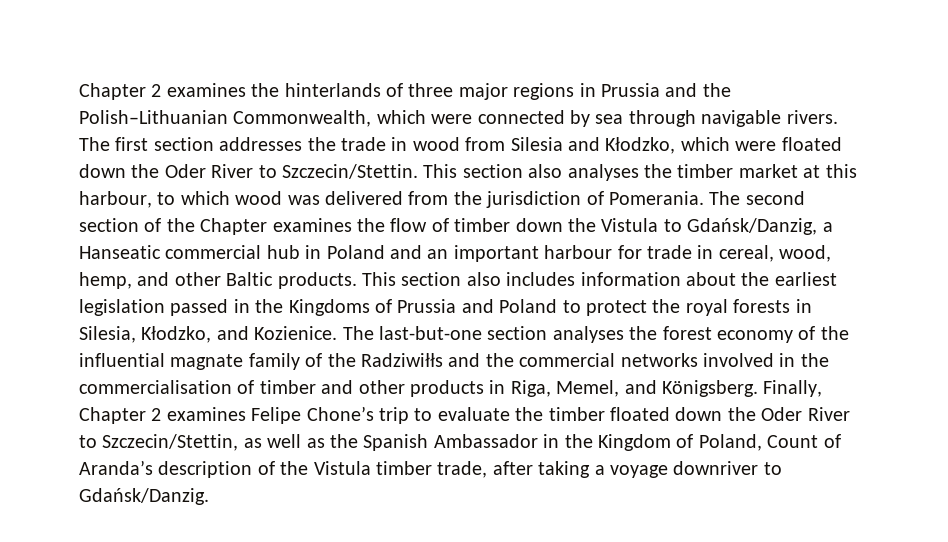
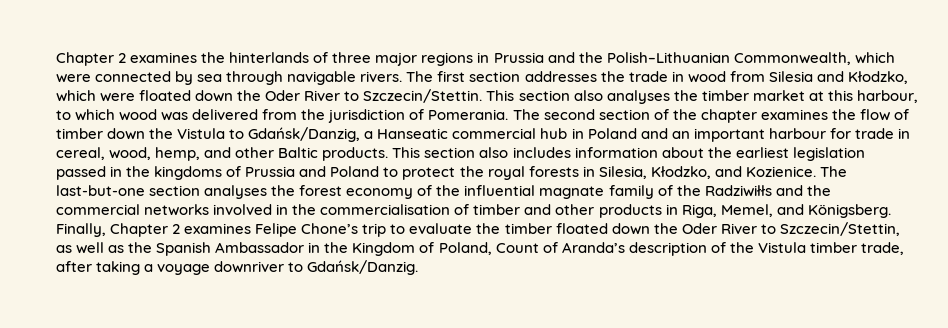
- The second section of the Chapter examines the flow of timber down the Vistula to Gdańsk/Danzig, a Hanseatic commercial hub in Poland and an important harbour for trade in cereal, wood, hemp, and other Baltic products.
+ The second section of the chapter examines the flow of timber down the Vistula to Gdańsk/Danzig, a Hanseatic commercial hub in Poland and an important harbour for trade in cereal, wood, hemp, and other Baltic products.
- This section also includes information about the earliest legislation passed in the Kingdoms of Prussia and Poland to protect the royal forests in Silesia, Kłodzko, and Kozienice.
+ This section also includes information about the earliest legislation passed in the kingdoms of Prussia and Poland to protect the royal forests in Silesia, Kłodzko, and Kozienice.

